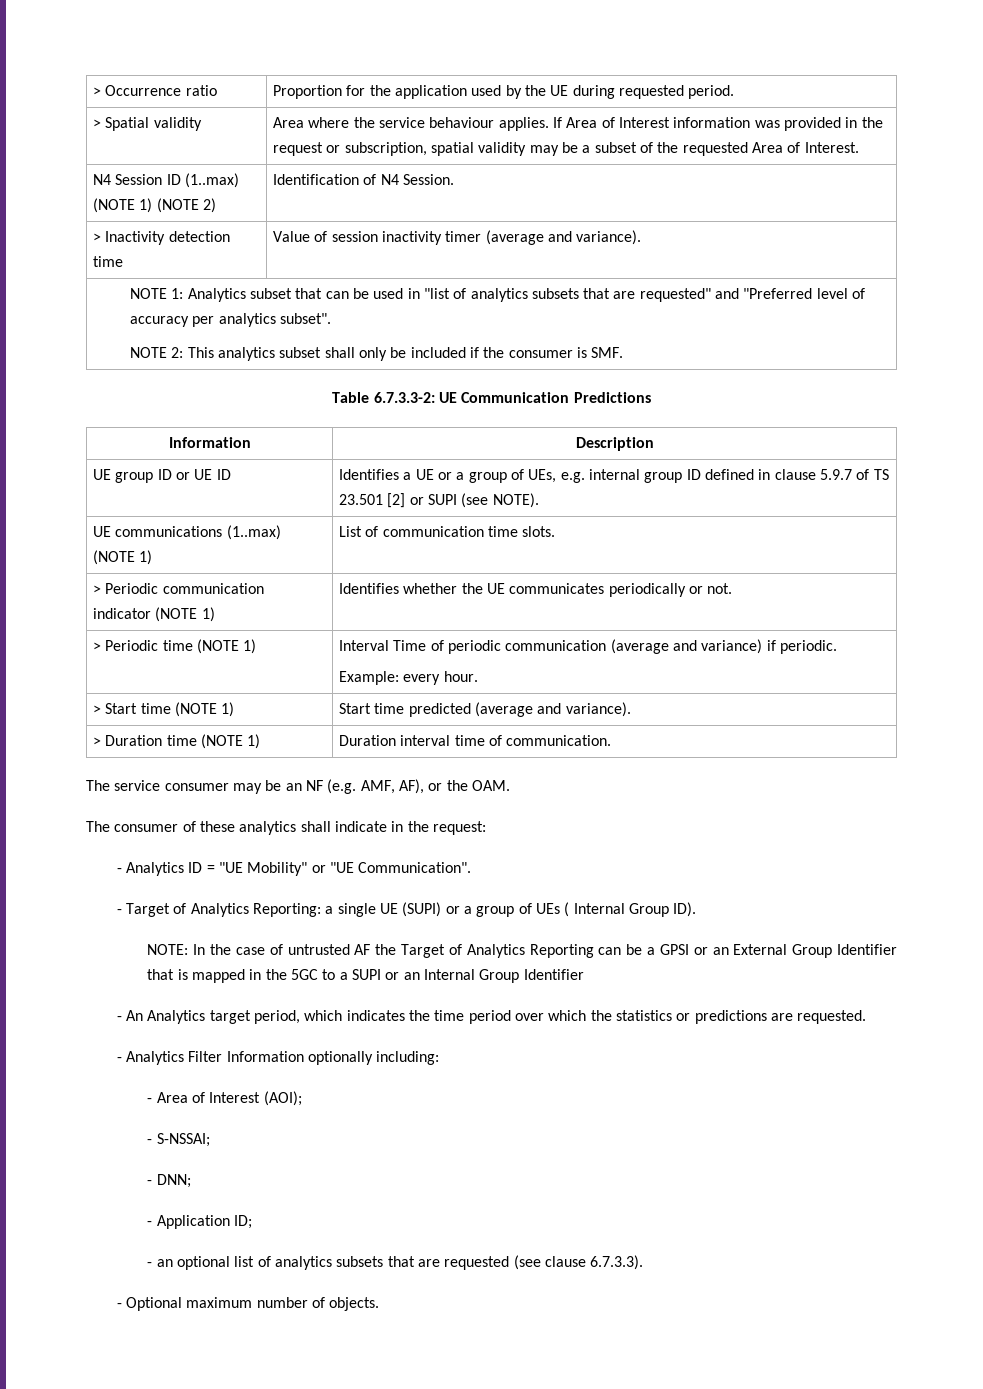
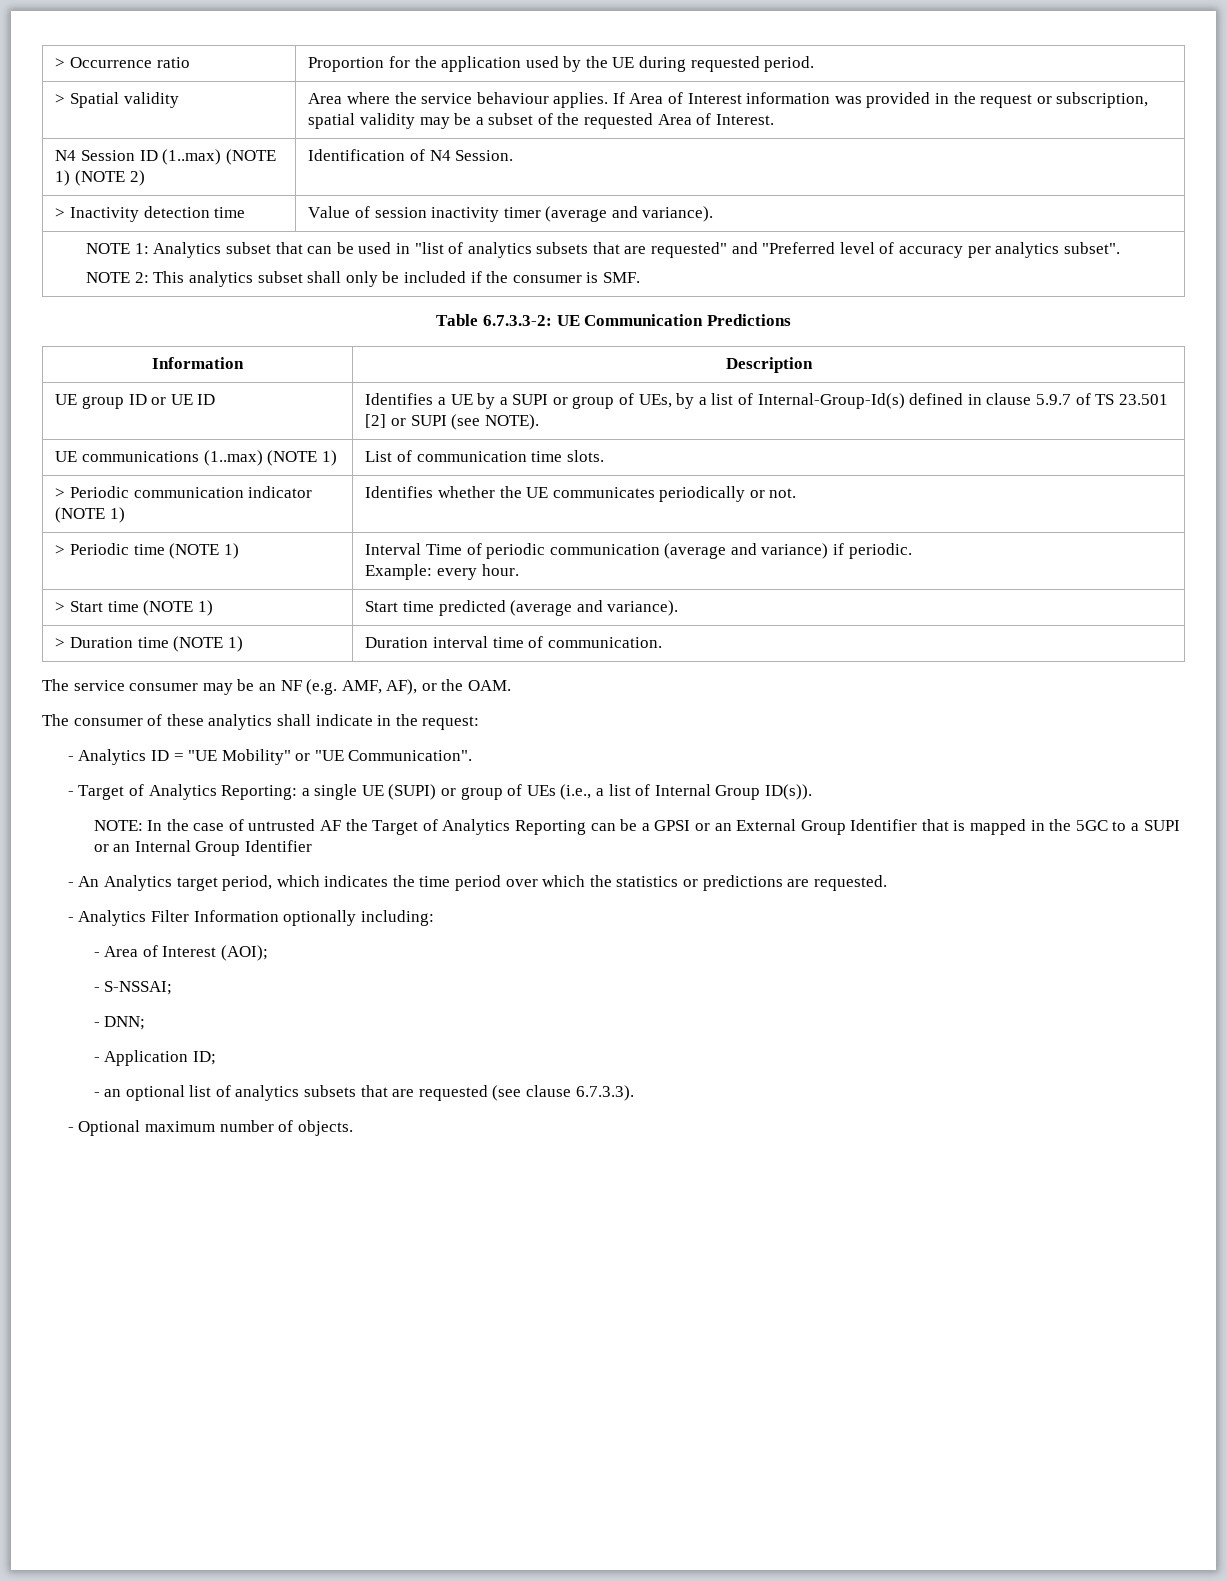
- UE group ID or UE ID | Identifies a UE or a group of UEs, e.g. internal group ID defined in clause 5.9.7 of TS 23.501 [2] or SUPI (see NOTE).
+ UE group ID or UE ID | Identifies a UE by a SUPI or group of UEs, by a list of Internal-Group-Id(s) defined in clause 5.9.7 of TS 23.501 [2] or SUPI (see NOTE).
- - Target of Analytics Reporting: a single UE (SUPI) or a group of UEs ( Internal Group ID).
+ - Target of Analytics Reporting: a single UE (SUPI) or group of UEs (i.e., a list of Internal Group ID(s)).

